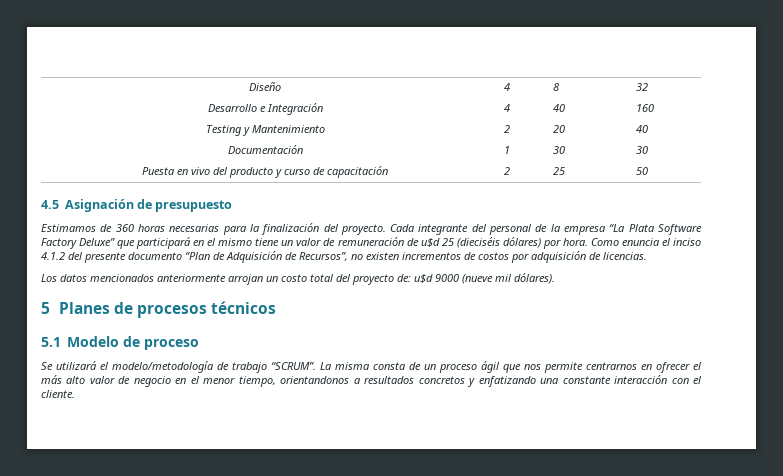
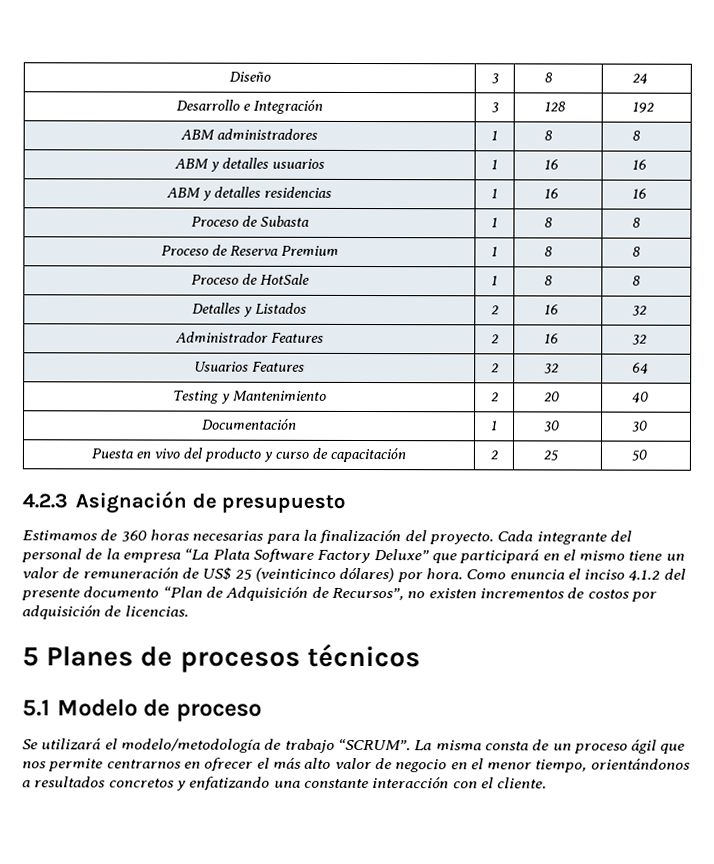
- Diseño | 4 | 8 | 32
+ Diseño | 3 | 8 | 24
- Desarrollo e Integración | 4 | 40 | 160
+ Desarrollo e Integración | 3 | 128 | 192
+ ABM administradores | 1 | 8 | 8
+ ABM y detalles usuarios | 1 | 16 | 16
+ ABM y detalles residencias | 1 | 16 | 16
+ Proceso de Subasta | 1 | 8 | 8
+ Proceso de Reserva Premium | 1 | 8 | 8
+ Proceso de HotSale | 1 | 8 | 8
+ Detalles y Listados | 2 | 16 | 32
+ Administrador Features | 2 | 16 | 32
+ Usuarios Features | 2 | 32 | 64
- 4.5 Asignación de presupuesto
+ 4.2.3 Asignación de presupuesto
- Cada integrante del personal de la empresa “La Plata Software Factory Deluxe” que participará en el mismo tiene un valor de remuneración de u$d 25 (dieciséis dólares) por hora.
+ Cada integrante del personal de la empresa “La Plata Software Factory Deluxe” que participará en el mismo tiene un valor de remuneración de US$ 25 (veinticinco dólares) por hora.
- Los datos mencionados anteriormente arrojan un costo total del proyecto de: u$d 9000 (nueve mil dólares).
- La misma consta de un proceso ágil que nos permite centrarnos en ofrecer el más alto valor de negocio en el menor tiempo, orientandonos a resultados concretos y enfatizando una constante interacción con el cliente.
+ La misma consta de un proceso ágil que nos permite centrarnos en ofrecer el más alto valor de negocio en el menor tiempo, orientándonos a resultados concretos y enfatizando una constante interacción con el cliente.

